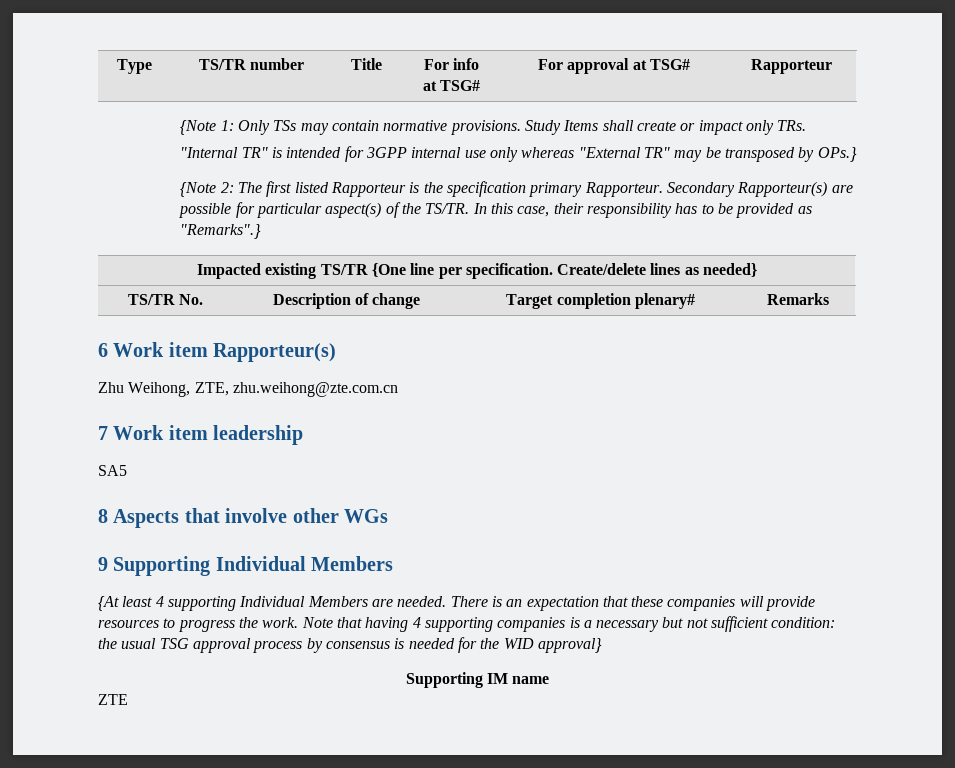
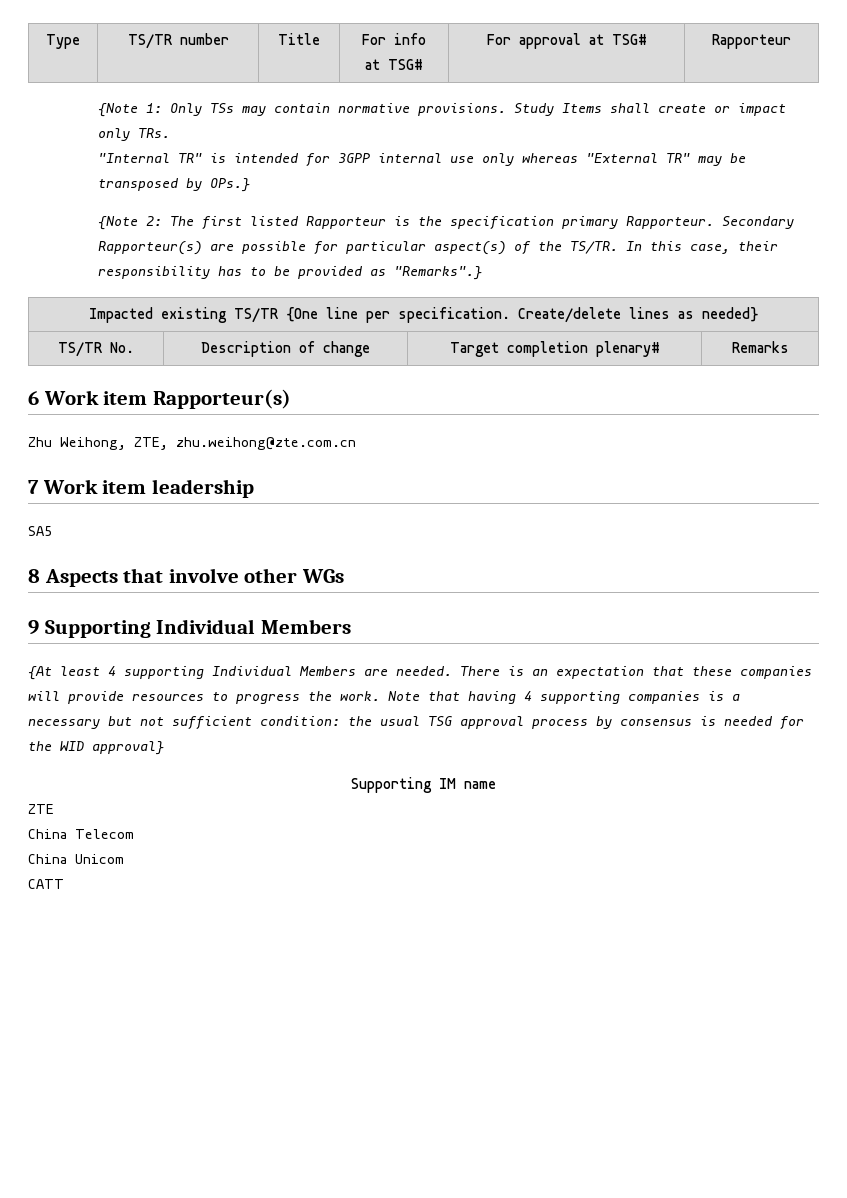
+ China Telecom
+ China Unicom
+ CATT

